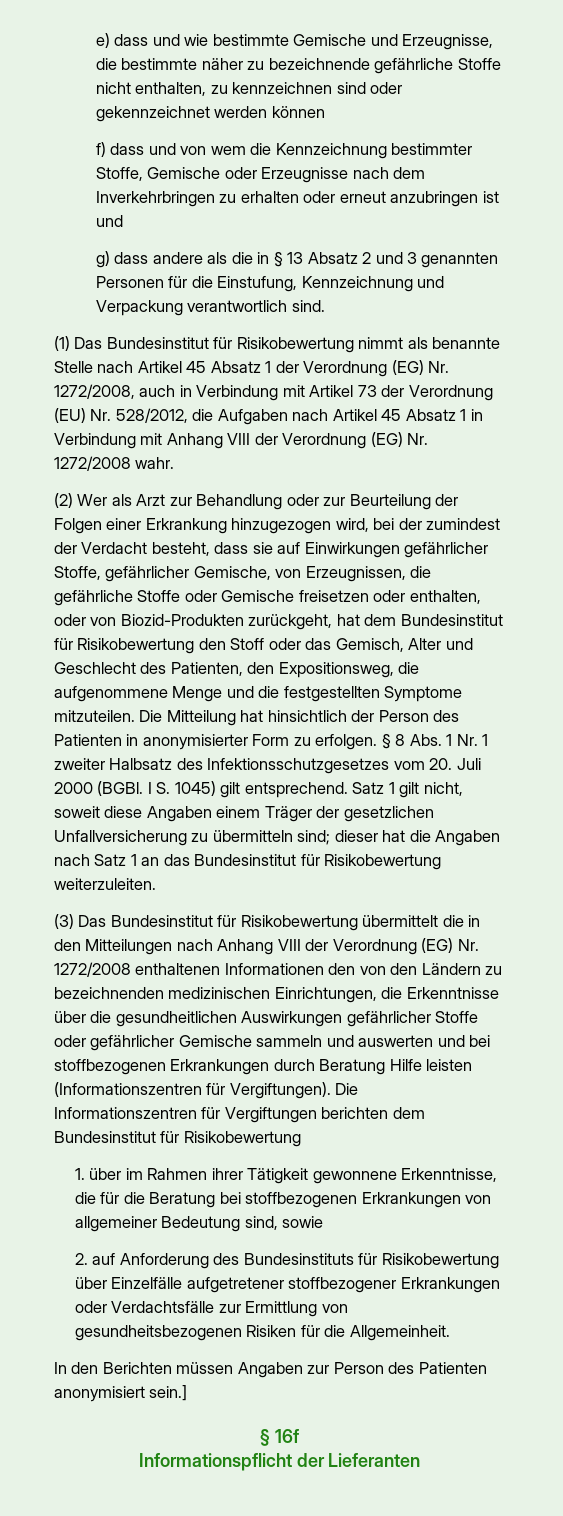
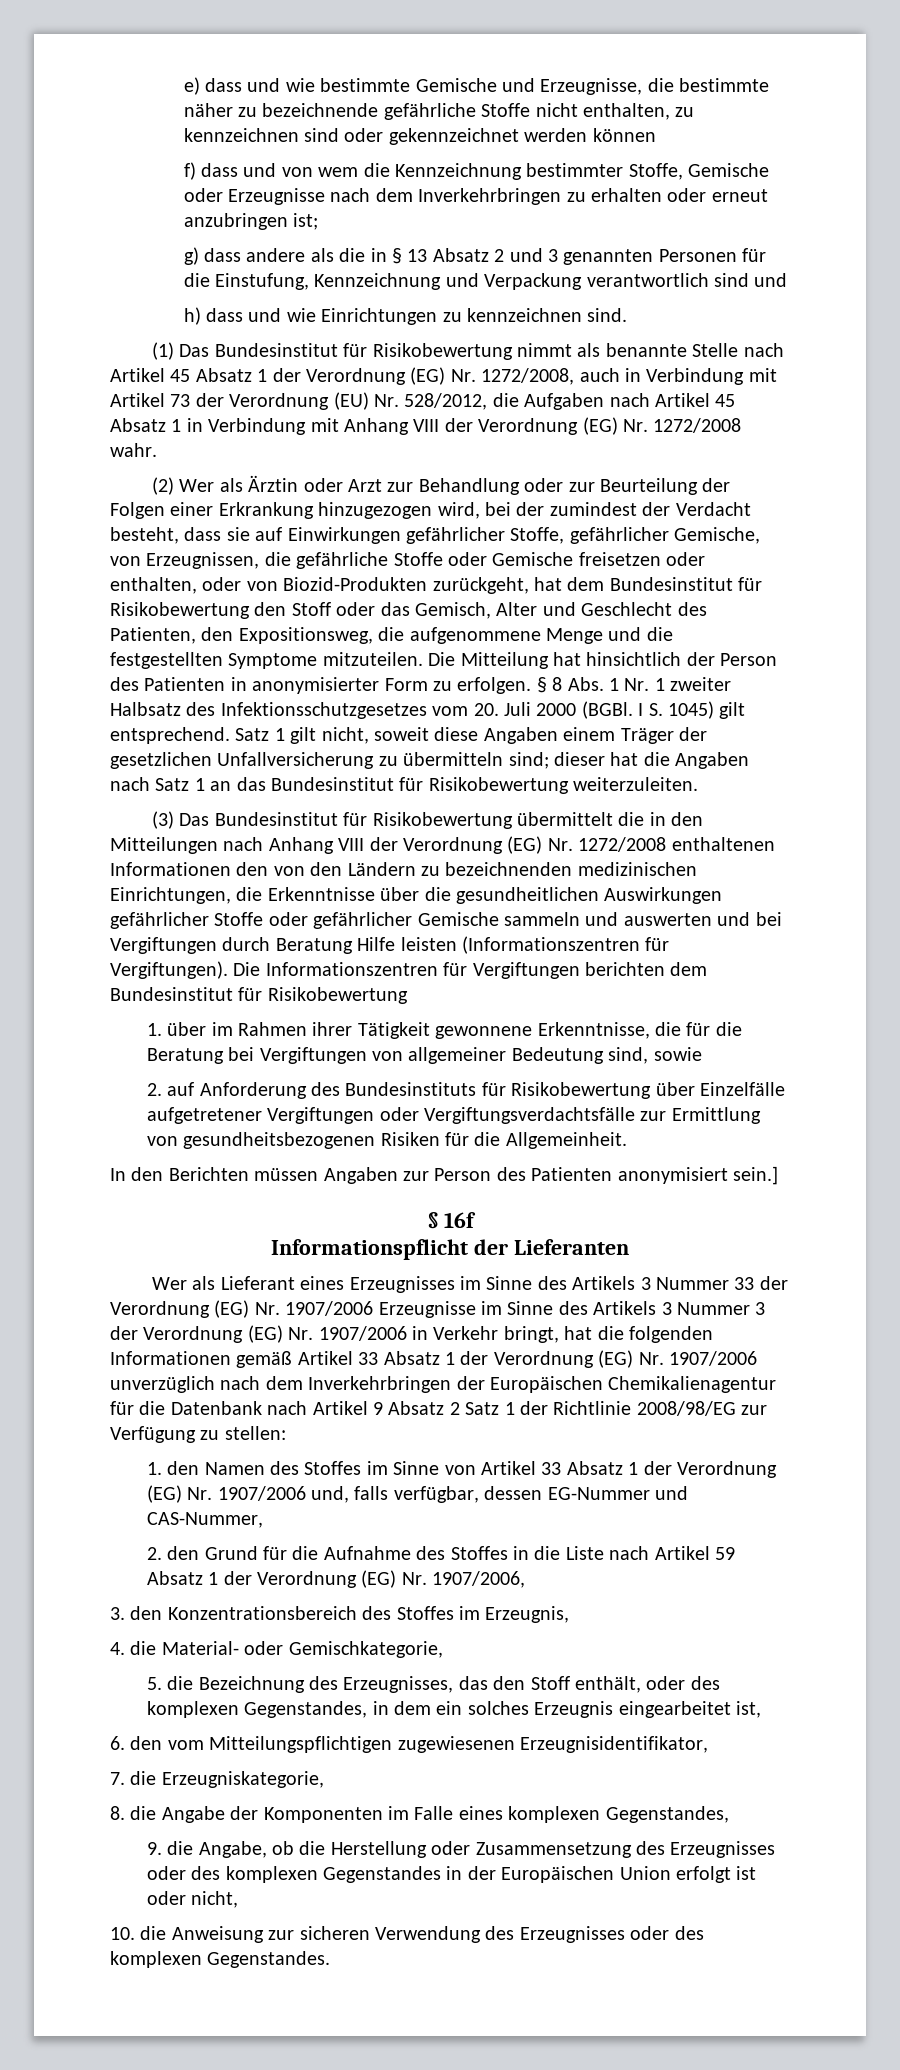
- f) dass und von wem die Kennzeichnung bestimmter Stoffe, Gemische oder Erzeugnisse nach dem Inverkehrbringen zu erhalten oder erneut anzubringen ist und
+ f) dass und von wem die Kennzeichnung bestimmter Stoffe, Gemische oder Erzeugnisse nach dem Inverkehrbringen zu erhalten oder erneut anzubringen ist;
- g) dass andere als die in § 13 Absatz 2 und 3 genannten Personen für die Einstufung, Kennzeichnung und Verpackung verantwortlich sind.
+ g) dass andere als die in § 13 Absatz 2 und 3 genannten Personen für die Einstufung, Kennzeichnung und Verpackung verantwortlich sind und
+ h) dass und wie Einrichtungen zu kennzeichnen sind.
- (2) Wer als Arzt zur Behandlung oder zur Beurteilung der Folgen einer Erkrankung hinzugezogen wird, bei der zumindest der Verdacht besteht, dass sie auf Einwirkungen gefährlicher Stoffe, gefährlicher Gemische, von Erzeugnissen, die gefährliche Stoffe oder Gemische freisetzen oder enthalten, oder von Biozid-Produkten zurückgeht, hat dem Bundesinstitut für Risikobewertung den Stoff oder das Gemisch, Alter und Geschlecht des Patienten, den Expositionsweg, die aufgenommene Menge und die festgestellten Symptome mitzuteilen.
+ (2) Wer als Ärztin oder Arzt zur Behandlung oder zur Beurteilung der Folgen einer Erkrankung hinzugezogen wird, bei der zumindest der Verdacht besteht, dass sie auf Einwirkungen gefährlicher Stoffe, gefährlicher Gemische, von Erzeugnissen, die gefährliche Stoffe oder Gemische freisetzen oder enthalten, oder von Biozid-Produkten zurückgeht, hat dem Bundesinstitut für Risikobewertung den Stoff oder das Gemisch, Alter und Geschlecht des Patienten, den Expositionsweg, die aufgenommene Menge und die festgestellten Symptome mitzuteilen.
- (3) Das Bundesinstitut für Risikobewertung übermittelt die in den Mitteilungen nach Anhang VIII der Verordnung (EG) Nr. 1272/2008 enthaltenen Informationen den von den Ländern zu bezeichnenden medizinischen Einrichtungen, die Erkenntnisse über die gesundheitlichen Auswirkungen gefährlicher Stoffe oder gefährlicher Gemische sammeln und auswerten und bei stoffbezogenen Erkrankungen durch Beratung Hilfe leisten (Informationszentren für Vergiftungen).
+ (3) Das Bundesinstitut für Risikobewertung übermittelt die in den Mitteilungen nach Anhang VIII der Verordnung (EG) Nr. 1272/2008 enthaltenen Informationen den von den Ländern zu bezeichnenden medizinischen Einrichtungen, die Erkenntnisse über die gesundheitlichen Auswirkungen gefährlicher Stoffe oder gefährlicher Gemische sammeln und auswerten und bei Vergiftungen durch Beratung Hilfe leisten (Informationszentren für Vergiftungen).
- 1. über im Rahmen ihrer Tätigkeit gewonnene Erkenntnisse, die für die Beratung bei stoffbezogenen Erkrankungen von allgemeiner Bedeutung sind, sowie
+ 1. über im Rahmen ihrer Tätigkeit gewonnene Erkenntnisse, die für die Beratung bei Vergiftungen von allgemeiner Bedeutung sind, sowie
- 2. auf Anforderung des Bundesinstituts für Risikobewertung über Einzelfälle aufgetretener stoffbezogener Erkrankungen oder Verdachtsfälle zur Ermittlung von gesundheitsbezogenen Risiken für die Allgemeinheit.
+ 2. auf Anforderung des Bundesinstituts für Risikobewertung über Einzelfälle aufgetretener Vergiftungen oder Vergiftungsverdachtsfälle zur Ermittlung von gesundheitsbezogenen Risiken für die Allgemeinheit.
+ Wer als Lieferant eines Erzeugnisses im Sinne des Artikels 3 Nummer 33 der Verordnung (EG) Nr. 1907/2006 Erzeugnisse im Sinne des Artikels 3 Nummer 3 der Verordnung (EG) Nr. 1907/2006 in Verkehr bringt, hat die folgenden Informationen gemäß Artikel 33 Absatz 1 der Verordnung (EG) Nr. 1907/2006 unverzüglich nach dem Inverkehrbringen der Europäischen Chemikalienagentur für die Datenbank nach Artikel 9 Absatz 2 Satz 1 der Richtlinie 2008/98/EG zur Verfügung zu stellen:
+ 1. den Namen des Stoffes im Sinne von Artikel 33 Absatz 1 der Verordnung (EG) Nr. 1907/2006 und, falls verfügbar, dessen EG-Nummer und CAS-Nummer,
+ 2. den Grund für die Aufnahme des Stoffes in die Liste nach Artikel 59 Absatz 1 der Verordnung (EG) Nr. 1907/2006,
+ 3. den Konzentrationsbereich des Stoffes im Erzeugnis,
+ 4. die Material- oder Gemischkategorie,
+ 5. die Bezeichnung des Erzeugnisses, das den Stoff enthält, oder des komplexen Gegenstandes, in dem ein solches Erzeugnis eingearbeitet ist,
+ 6. den vom Mitteilungspflichtigen zugewiesenen Erzeugnisidentifikator,
+ 7. die Erzeugniskategorie,
+ 8. die Angabe der Komponenten im Falle eines komplexen Gegenstandes,
+ 9. die Angabe, ob die Herstellung oder Zusammensetzung des Erzeugnisses oder des komplexen Gegenstandes in der Europäischen Union erfolgt ist oder nicht,
+ 10. die Anweisung zur sicheren Verwendung des Erzeugnisses oder des komplexen Gegenstandes.

